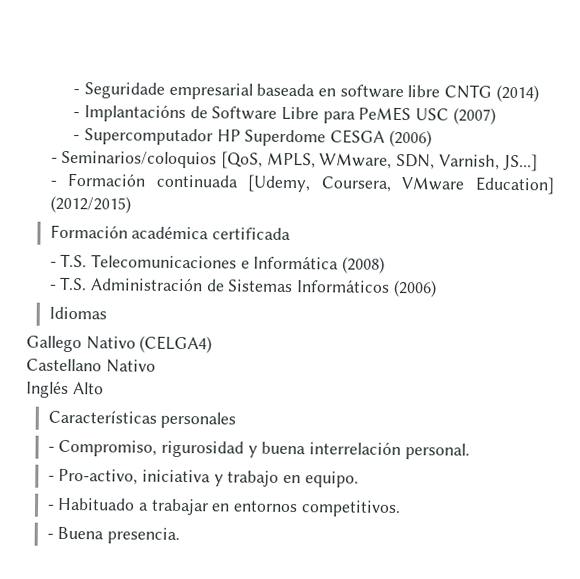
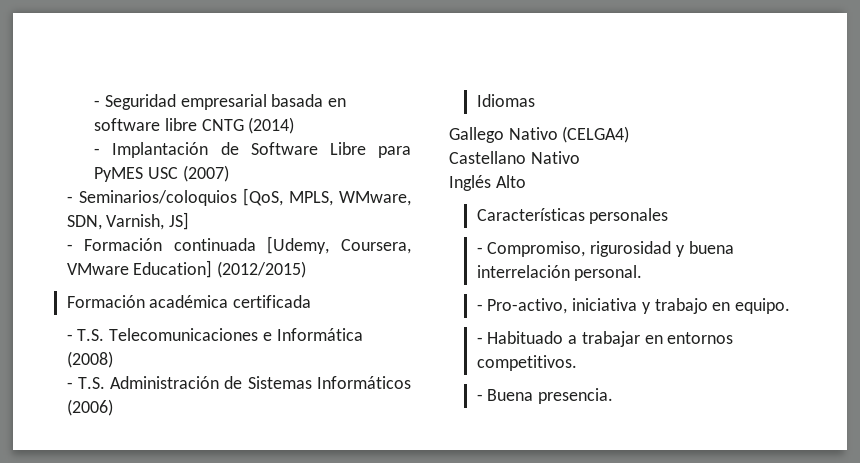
- - Seguridade empresarial baseada en software libre CNTG (2014)
+ - Seguridad empresarial basada en software libre CNTG (2014)
- - Implantacións de Software Libre para PeMES USC (2007)
+ - Implantación de Software Libre para PyMES USC (2007)
- - Supercomputador HP Superdome CESGA (2006)
- - Seminarios/coloquios [QoS, MPLS, WMware, SDN, Varnish, JS...]
+ - Seminarios/coloquios [QoS, MPLS, WMware, SDN, Varnish, JS]

